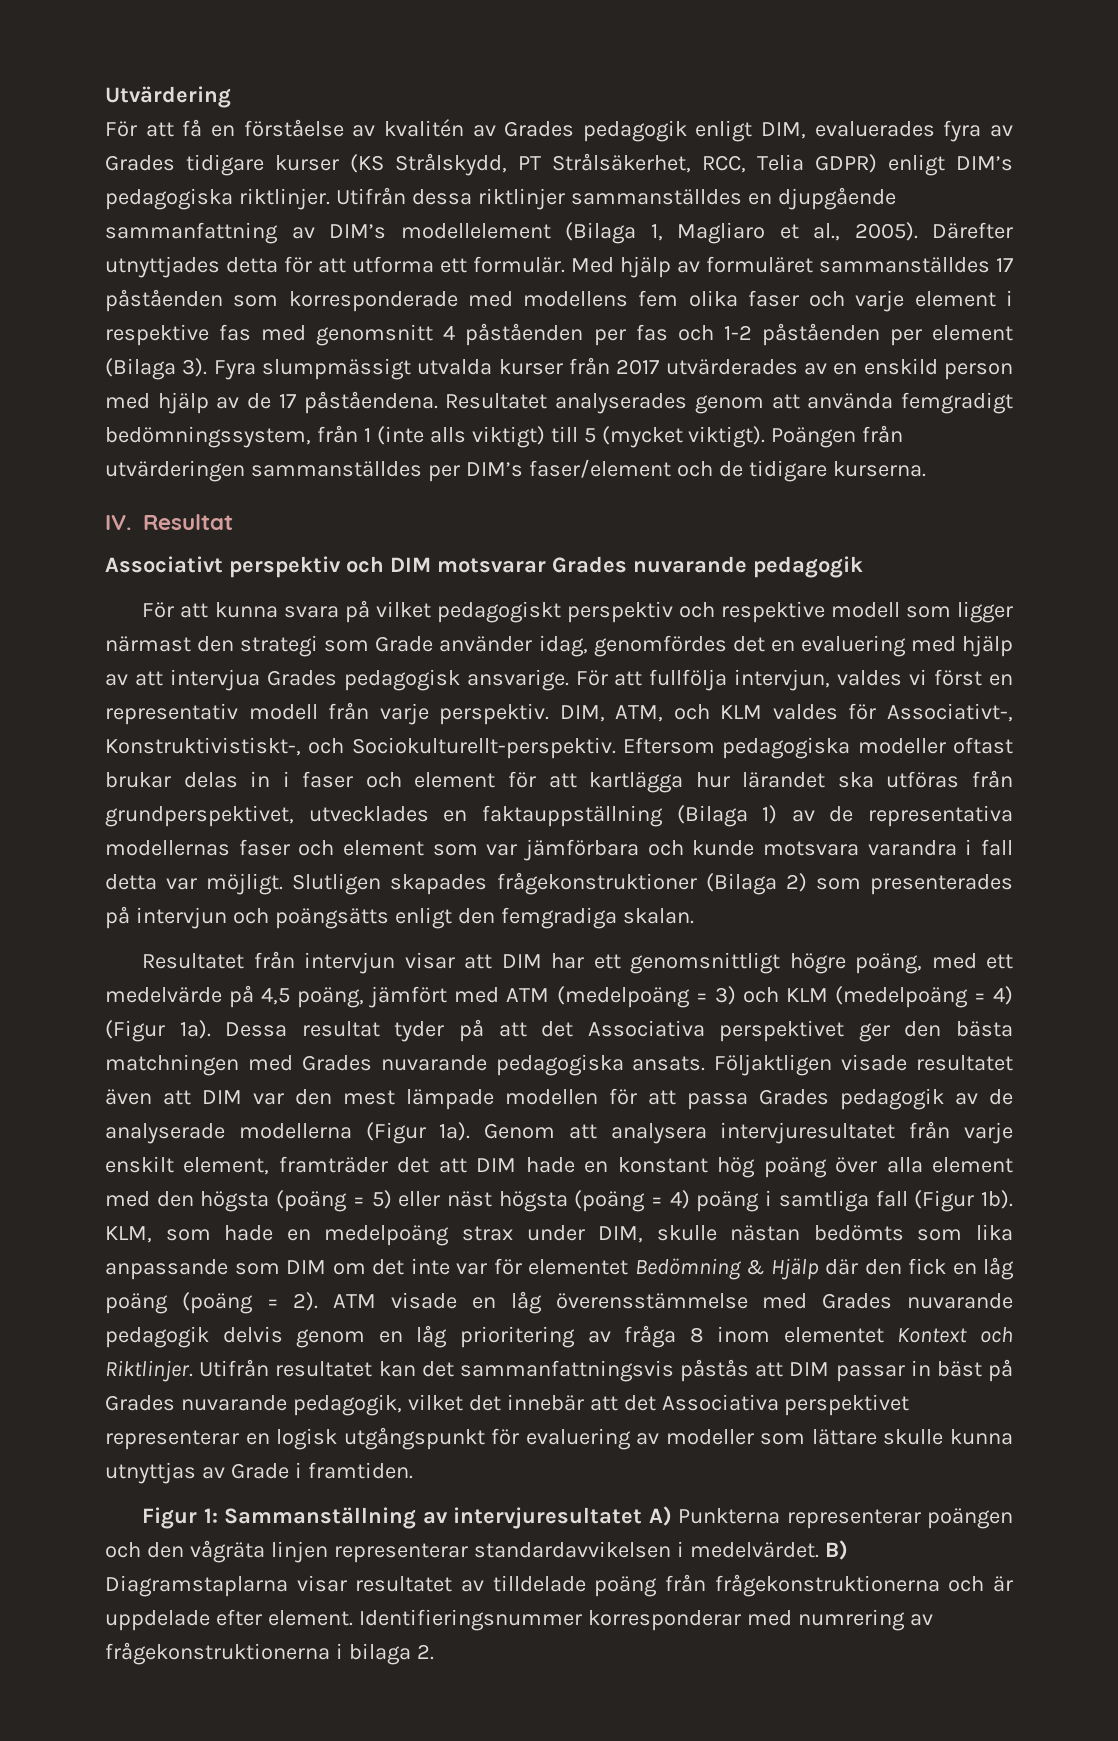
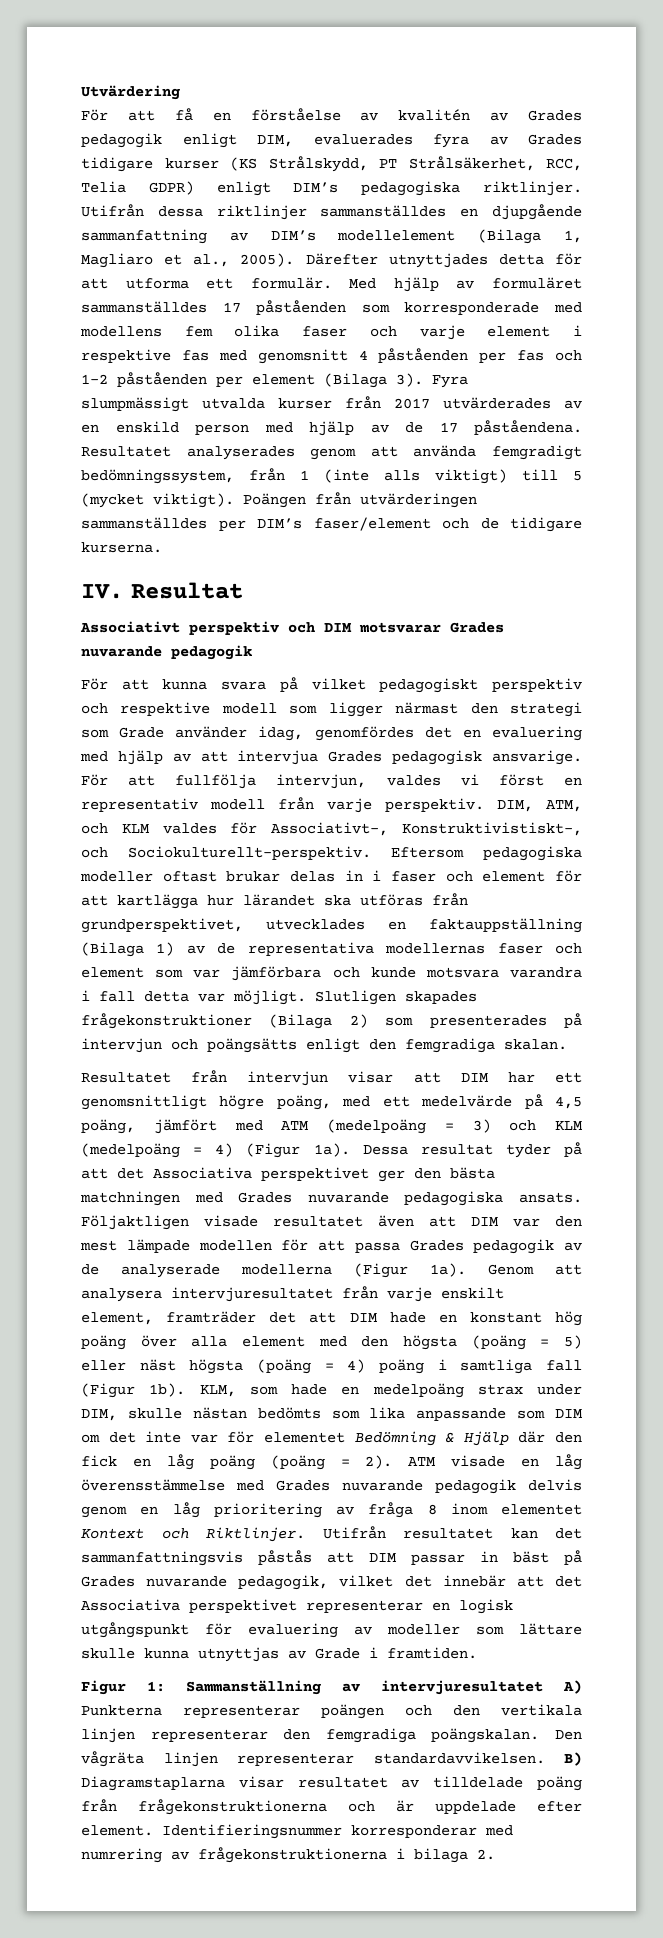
- Figur 1: Sammanställning av intervjuresultatet A) Punkterna representerar poängen och den vågräta linjen representerar standardavvikelsen i medelvärdet.
+ Figur 1: Sammanställning av intervjuresultatet A) Punkterna representerar poängen och den vertikala linjen representerar den femgradiga poängskalan. Den vågräta linjen representerar standardavvikelsen.

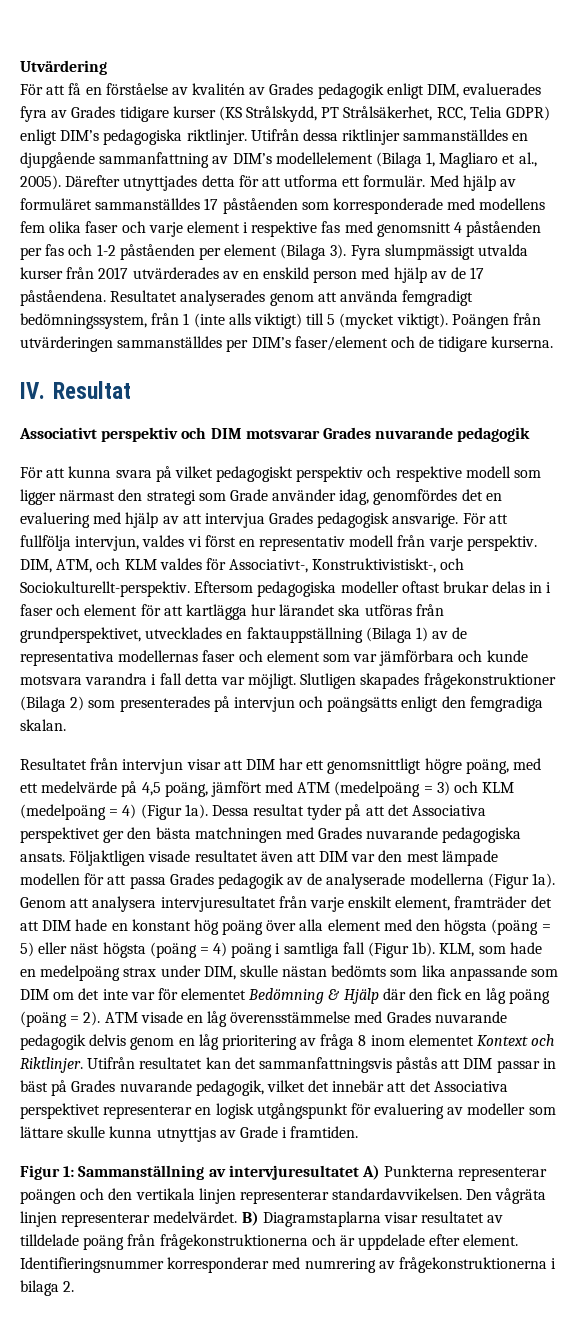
- Figur 1: Sammanställning av intervjuresultatet A) Punkterna representerar poängen och den vertikala linjen representerar den femgradiga poängskalan.
+ Figur 1: Sammanställning av intervjuresultatet A) Punkterna representerar poängen och den vertikala linjen representerar standardavvikelsen.
- Den vågräta linjen representerar standardavvikelsen.
+ Den vågräta linjen representerar medelvärdet.

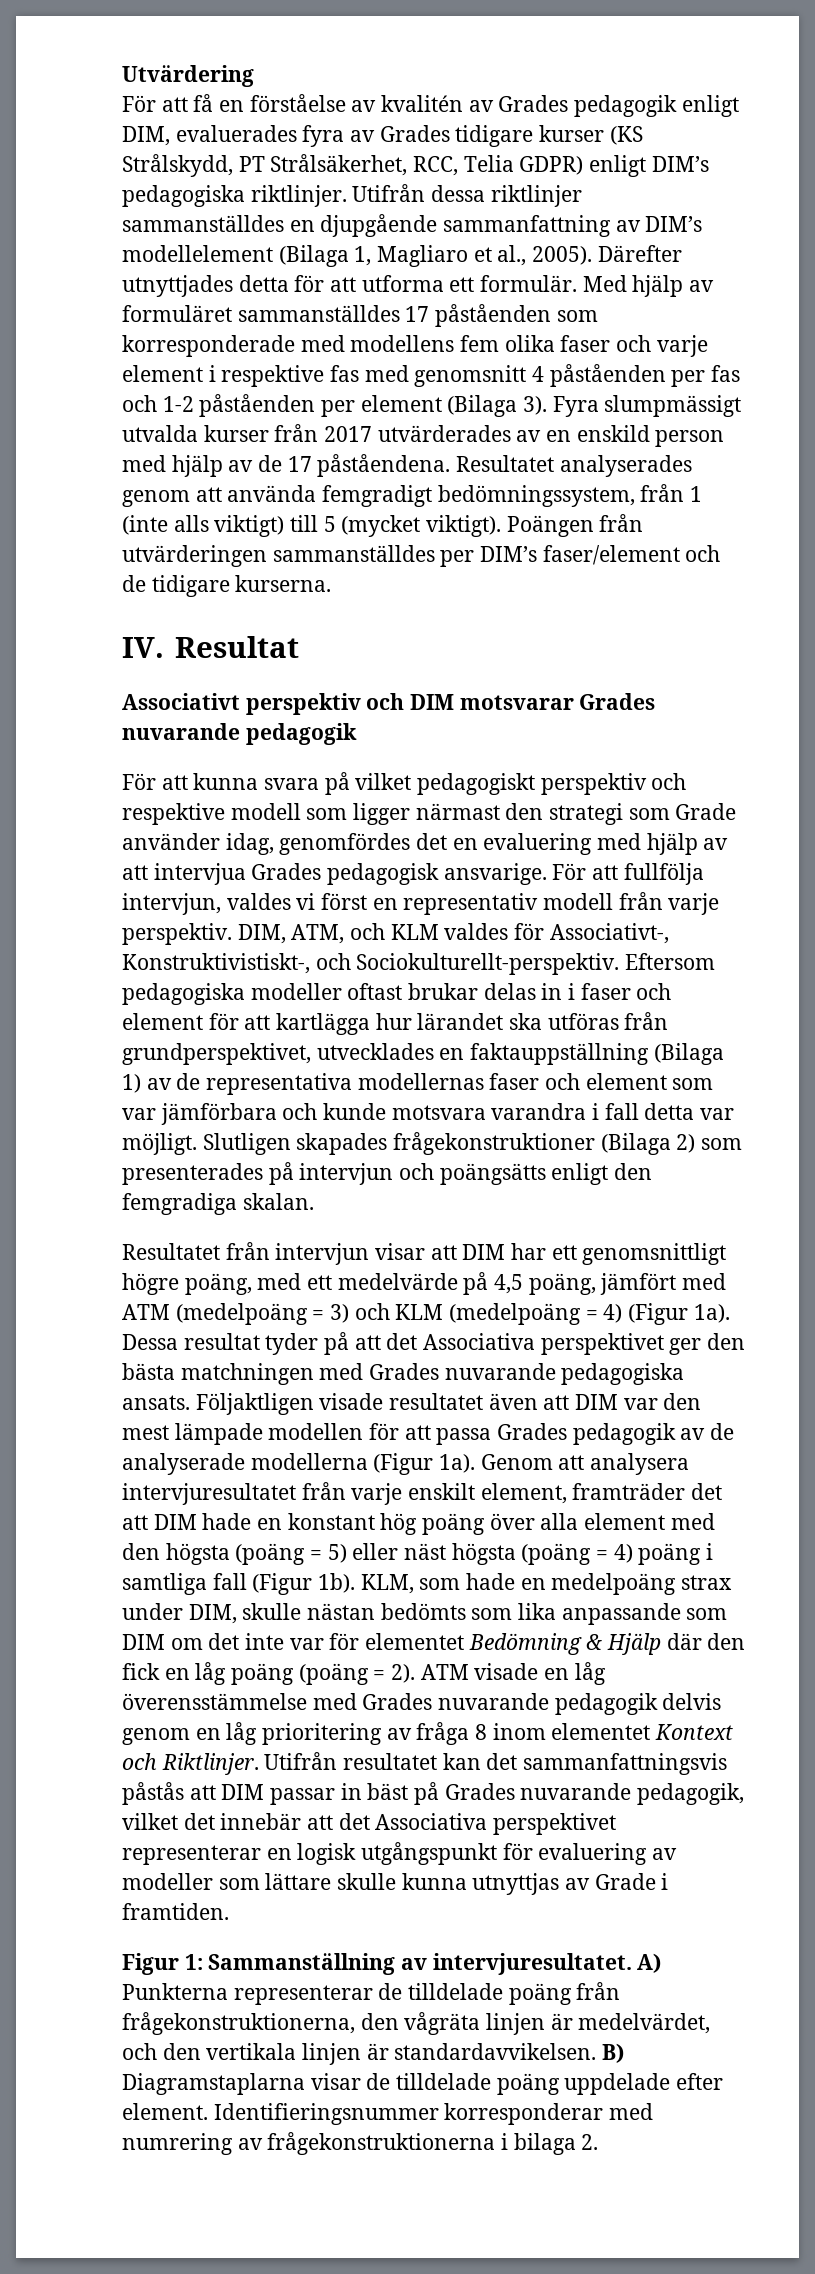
- Figur 1: Sammanställning av intervjuresultatet A) Punkterna representerar poängen och den vertikala linjen representerar standardavvikelsen. Den vågräta linjen representerar medelvärdet. B) Diagramstaplarna visar resultatet av tilldelade poäng från frågekonstruktionerna och är uppdelade efter element.
+ Figur 1: Sammanställning av intervjuresultatet. A) Punkterna representerar de tilldelade poäng från frågekonstruktionerna, den vågräta linjen är medelvärdet, och den vertikala linjen är standardavvikelsen. B) Diagramstaplarna visar de tilldelade poäng uppdelade efter element.

